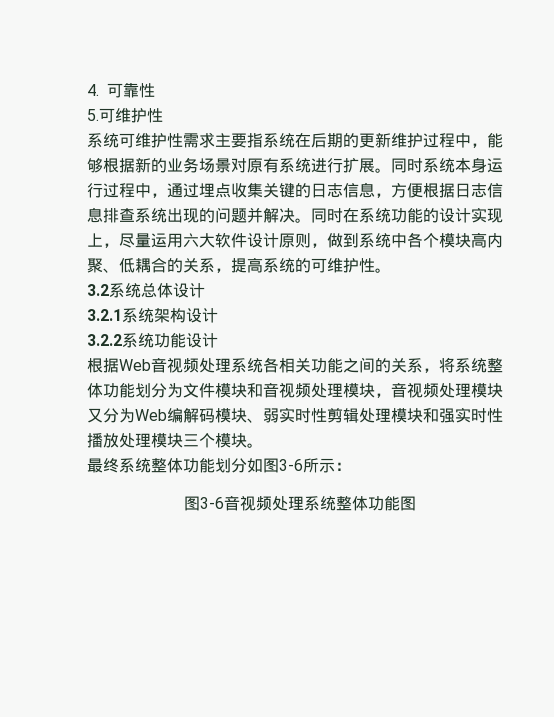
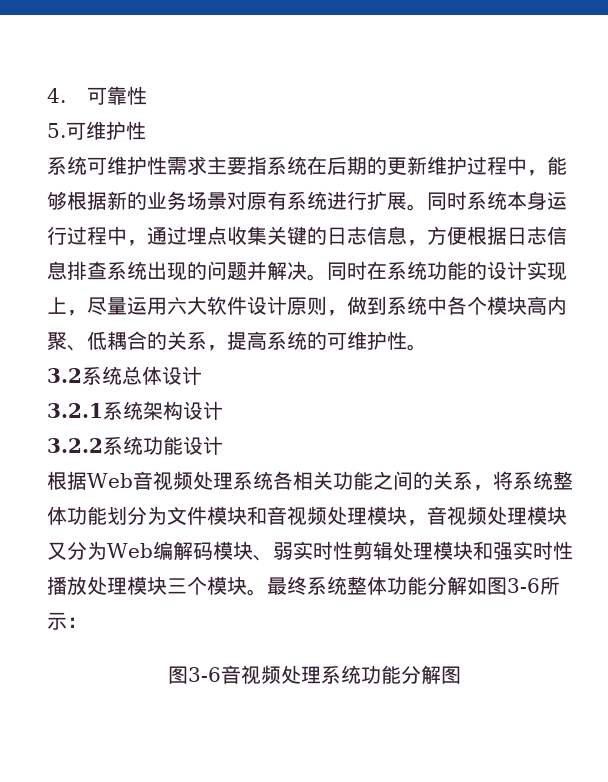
- 根据Web音视频处理系统各相关功能之间的关系，将系统整体功能划分为文件模块和音视频处理模块，音视频处理模块又分为Web编解码模块、弱实时性剪辑处理模块和强实时性播放处理模块三个模块。
- 最终系统整体功能划分如图3-6所示：
+ 根据Web音视频处理系统各相关功能之间的关系，将系统整体功能划分为文件模块和音视频处理模块，音视频处理模块又分为Web编解码模块、弱实时性剪辑处理模块和强实时性播放处理模块三个模块。最终系统整体功能分解如图3-6所示：
- 图3-6音视频处理系统整体功能图
+ 图3-6音视频处理系统功能分解图

